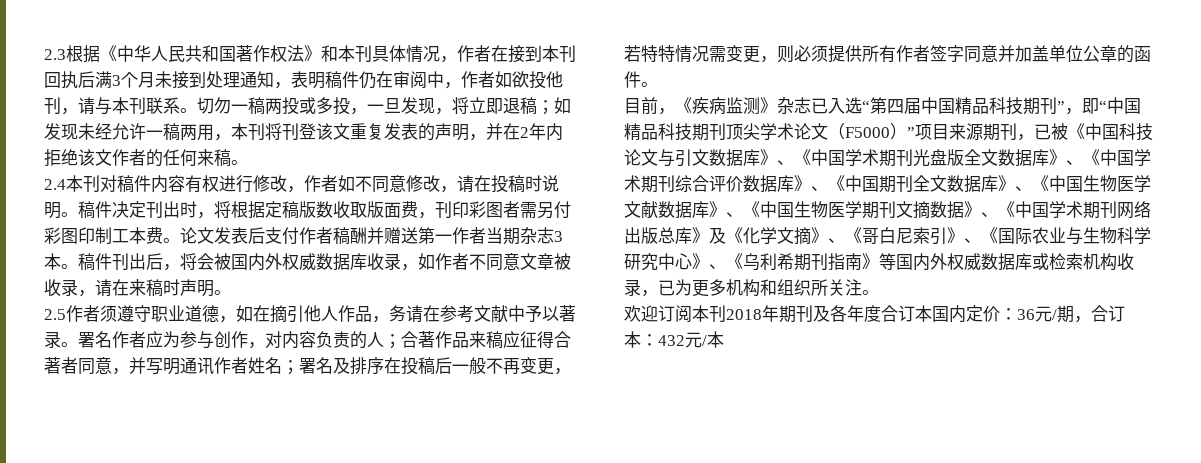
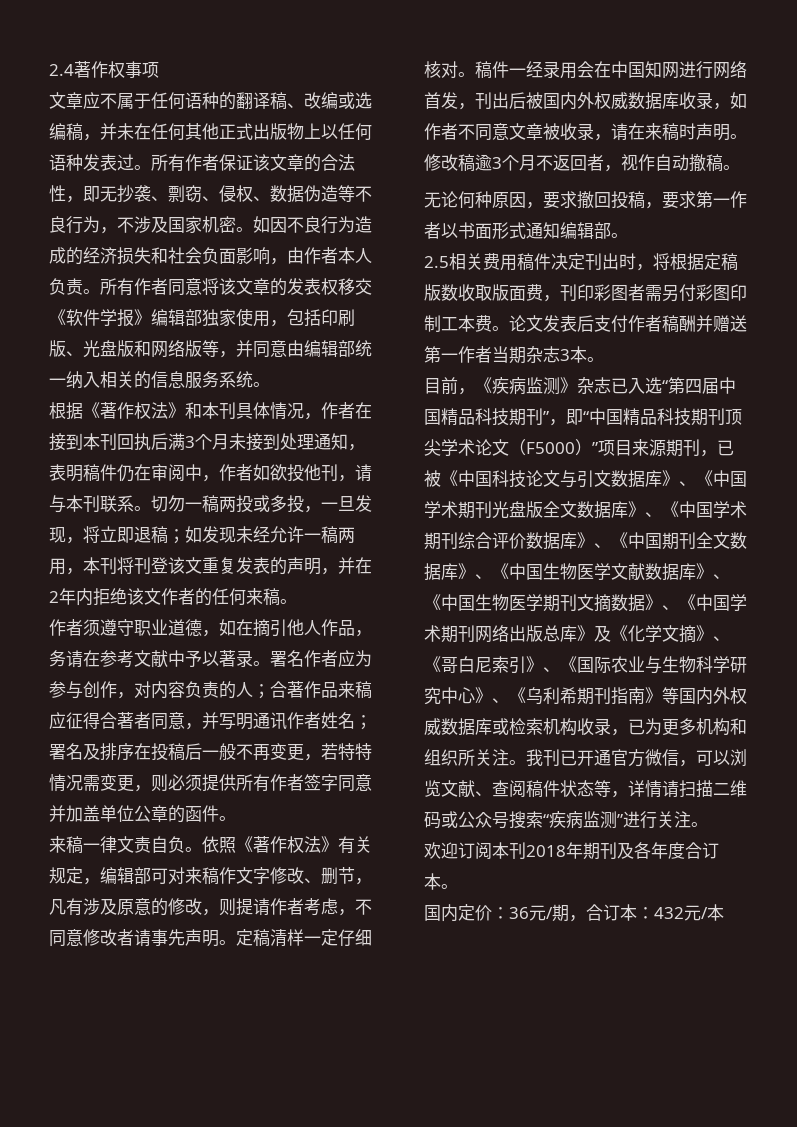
- 2.3根据《中华人民共和国著作权法》和本刊具体情况，作者在接到本刊回执后满3个月未接到处理通知，表明稿件仍在审阅中，作者如欲投他刊，请与本刊联系。
+ 2.4著作权事项
+ 文章应不属于任何语种的翻译稿、改编或选编稿，并未在任何其他正式出版物上以任何语种发表过。所有作者保证该文章的合法性，即无抄袭、剽窃、侵权、数据伪造等不良行为，不涉及国家机密。如因不良行为造成的经济损失和社会负面影响，由作者本人负责。所有作者同意将该文章的发表权移交《软件学报》编辑部独家使用，包括印刷版、光盘版和网络版等，并同意由编辑部统一纳入相关的信息服务系统。
+ 根据《著作权法》和本刊具体情况，作者在接到本刊回执后满3个月未接到处理通知，表明稿件仍在审阅中，作者如欲投他刊，请与本刊联系。
- 2.4本刊对稿件内容有权进行修改，作者如不同意修改，请在投稿时说明。稿件决定刊出时，将根据定稿版数收取版面费，刊印彩图者需另付彩图印制工本费。论文发表后支付作者稿酬并赠送第一作者当期杂志3本。稿件刊出后，将会被国内外权威数据库收录，如作者不同意文章被收录，请在来稿时声明。
- 2.5作者须遵守职业道德，如在摘引他人作品，务请在参考文献中予以著录。
+ 作者须遵守职业道德，如在摘引他人作品，务请在参考文献中予以著录。
+ 来稿一律文责自负。依照《著作权法》有关规定，编辑部可对来稿作文字修改、删节，凡有涉及原意的修改，则提请作者考虑，不同意修改者请事先声明。定稿清样一定仔细核对。稿件一经录用会在中国知网进行网络首发，刊出后被国内外权威数据库收录，如作者不同意文章被收录，请在来稿时声明。修改稿逾3个月不返回者，视作自动撤稿。
+ 无论何种原因，要求撤回投稿，要求第一作者以书面形式通知编辑部。
+ 2.5相关费用稿件决定刊出时，将根据定稿版数收取版面费，刊印彩图者需另付彩图印制工本费。论文发表后支付作者稿酬并赠送第一作者当期杂志3本。
+ 我刊已开通官方微信，可以浏览文献、查阅稿件状态等，详情请扫描二维码或公众号搜索“疾病监测”进行关注。
- 欢迎订阅本刊2018年期刊及各年度合订本国内定价：36元/期，合订本：432元/本
+ 欢迎订阅本刊2018年期刊及各年度合订本。
+ 国内定价：36元/期，合订本：432元/本

